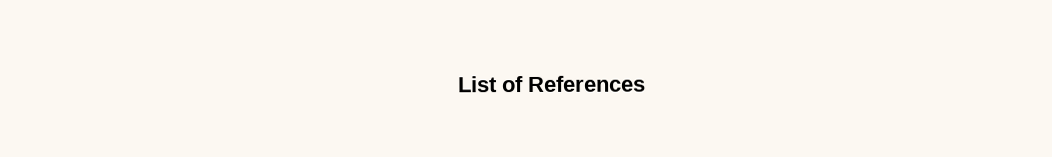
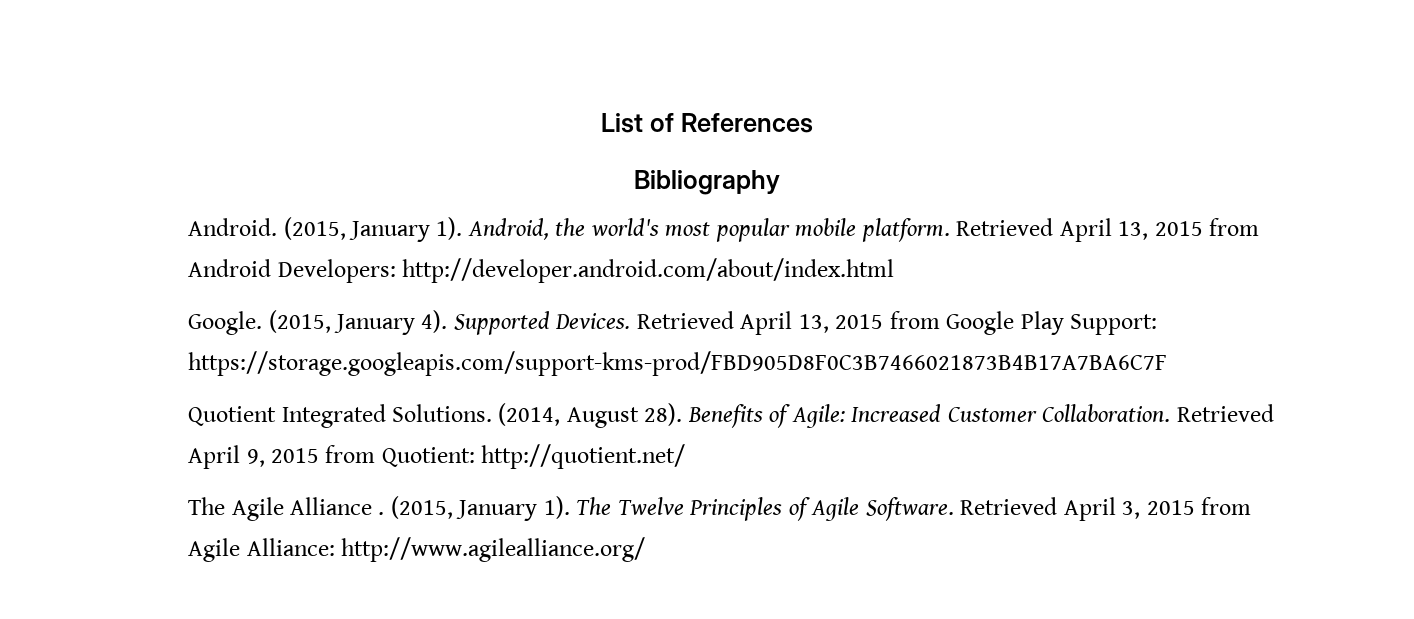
+ Bibliography
+ Android. (2015, January 1). Android, the world's most popular mobile platform. Retrieved April 13, 2015 from Android Developers: http://developer.android.com/about/index.html
+ Google. (2015, January 4). Supported Devices. Retrieved April 13, 2015 from Google Play Support: https://storage.googleapis.com/support-kms-prod/FBD905D8F0C3B7466021873B4B17A7BA6C7F
+ Quotient Integrated Solutions. (2014, August 28). Benefits of Agile: Increased Customer Collaboration. Retrieved April 9, 2015 from Quotient: http://quotient.net/
+ The Agile Alliance . (2015, January 1). The Twelve Principles of Agile Software. Retrieved April 3, 2015 from Agile Alliance: http://www.agilealliance.org/

